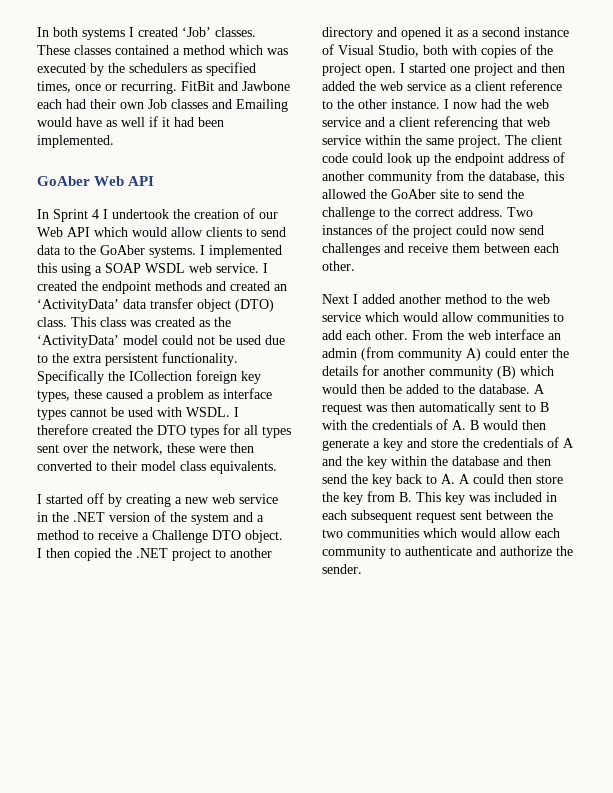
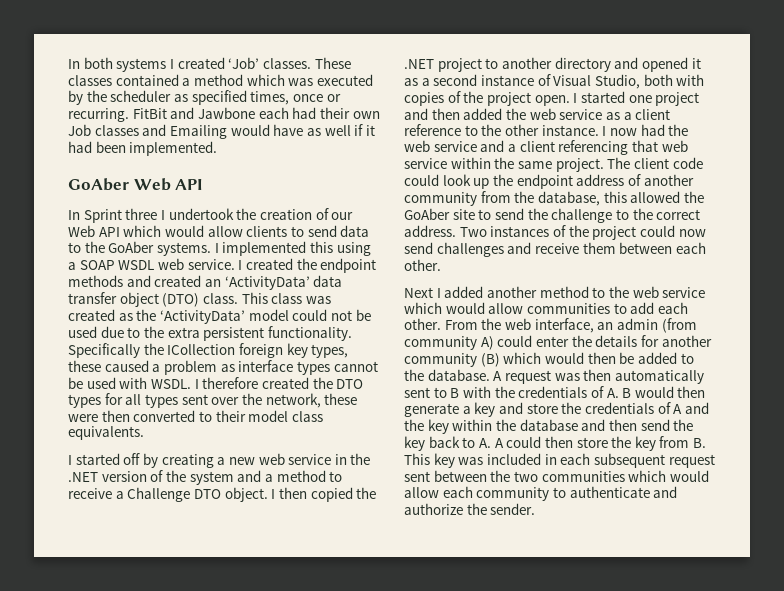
- These classes contained a method which was executed by the schedulers as specified times, once or recurring.
+ These classes contained a method which was executed by the scheduler as specified times, once or recurring.
- In Sprint 4 I undertook the creation of our Web API which would allow clients to send data to the GoAber systems.
+ In Sprint three I undertook the creation of our Web API which would allow clients to send data to the GoAber systems.
- From the web interface an admin (from community A) could enter the details for another community (B) which would then be added to the database.
+ From the web interface, an admin (from community A) could enter the details for another community (B) which would then be added to the database.

